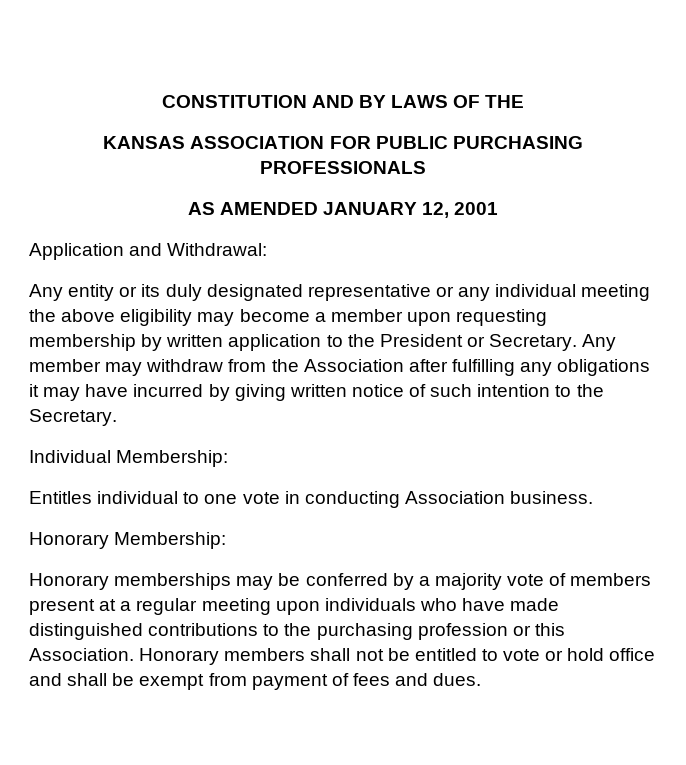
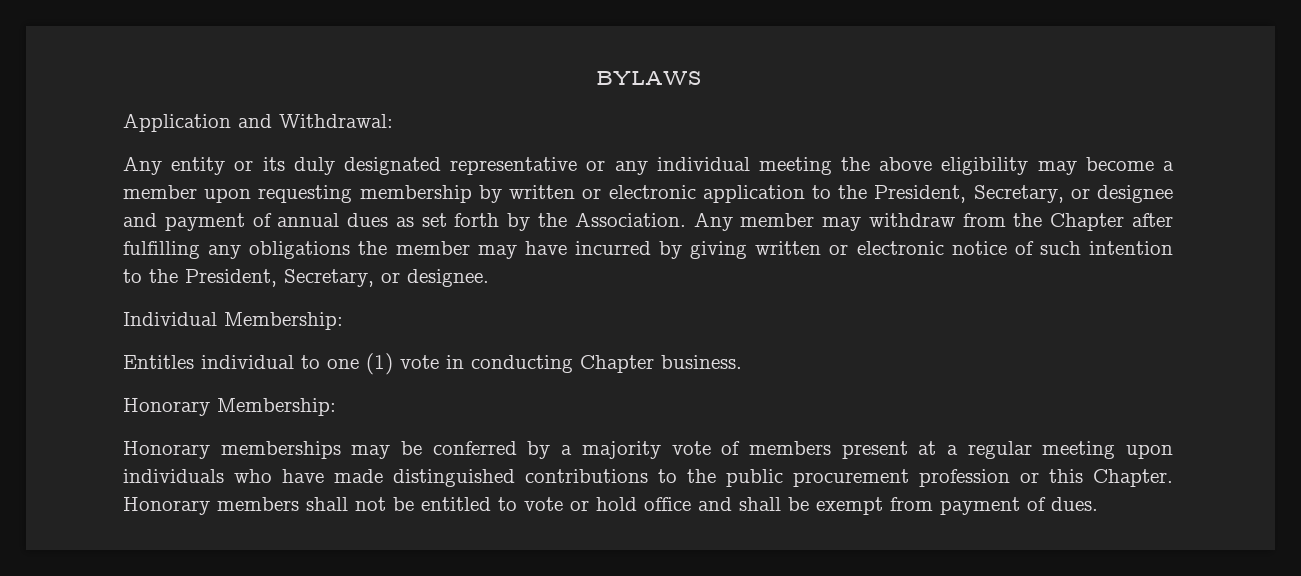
- CONSTITUTION AND BY LAWS OF THE
- KANSAS ASSOCIATION FOR PUBLIC PURCHASING PROFESSIONALS
- AS AMENDED JANUARY 12, 2001
+ BYLAWS
- Any entity or its duly designated representative or any individual meeting the above eligibility may become a member upon requesting membership by written application to the President or Secretary.
+ Any entity or its duly designated representative or any individual meeting the above eligibility may become a member upon requesting membership by written or electronic application to the President, Secretary, or designee and payment of annual dues as set forth by the Association.
- Any member may withdraw from the Association after fulfilling any obligations it may have incurred by giving written notice of such intention to the Secretary.
+ Any member may withdraw from the Chapter after fulfilling any obligations the member may have incurred by giving written or electronic notice of such intention to the President, Secretary, or designee.
- Entitles individual to one vote in conducting Association business.
+ Entitles individual to one (1) vote in conducting Chapter business.
- Honorary memberships may be conferred by a majority vote of members present at a regular meeting upon individuals who have made distinguished contributions to the purchasing profession or this Association.
+ Honorary memberships may be conferred by a majority vote of members present at a regular meeting upon individuals who have made distinguished contributions to the public procurement profession or this Chapter.
- Honorary members shall not be entitled to vote or hold office and shall be exempt from payment of fees and dues.
+ Honorary members shall not be entitled to vote or hold office and shall be exempt from payment of dues.

